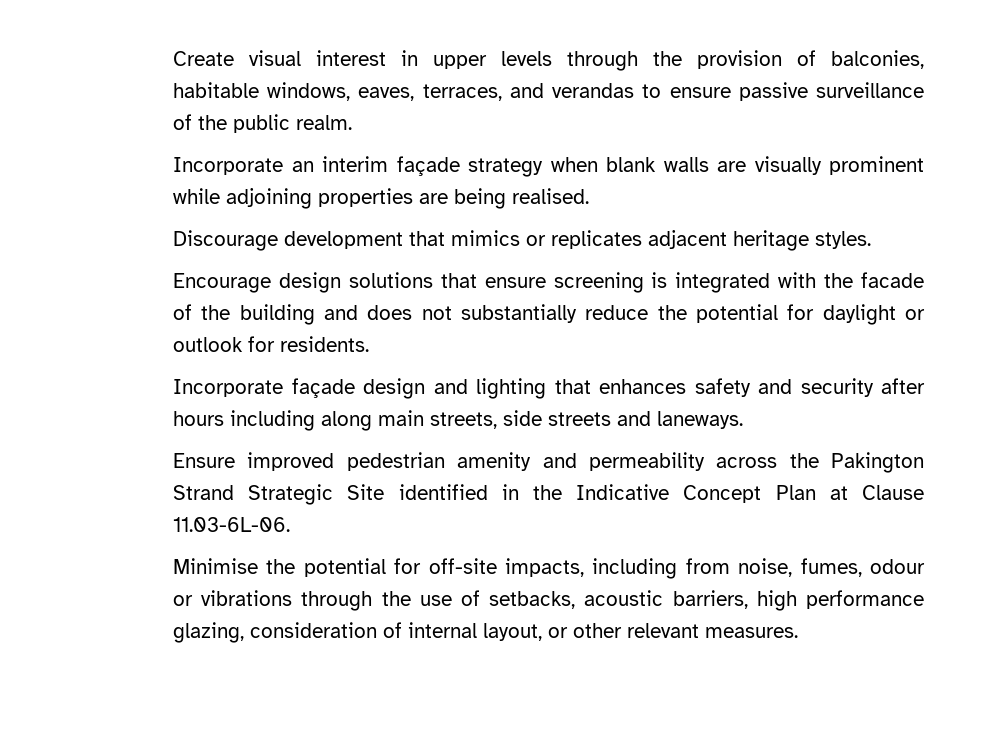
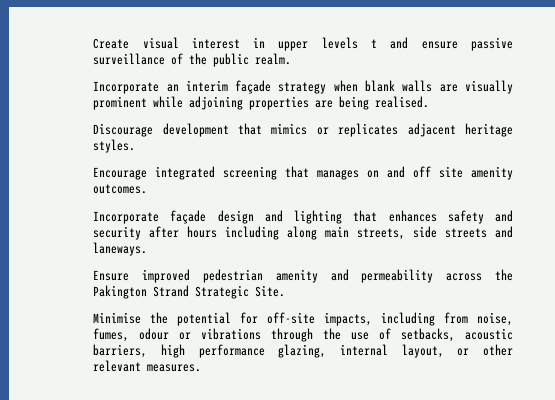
- Create visual interest in upper levels through the provision of balconies, habitable windows, eaves, terraces, and verandas to ensure passive surveillance of the public realm.
+ Create visual interest in upper levels t and ensure passive surveillance of the public realm.
- Encourage design solutions that ensure screening is integrated with the facade of the building and does not substantially reduce the potential for daylight or outlook for residents.
+ Encourage integrated screening that manages on and off site amenity outcomes.
- Ensure improved pedestrian amenity and permeability across the Pakington Strand Strategic Site identified in the Indicative Concept Plan at Clause 11.03-6L-06.
+ Ensure improved pedestrian amenity and permeability across the Pakington Strand Strategic Site.
- Minimise the potential for off-site impacts, including from noise, fumes, odour or vibrations through the use of setbacks, acoustic barriers, high performance glazing, consideration of internal layout, or other relevant measures.
+ Minimise the potential for off-site impacts, including from noise, fumes, odour or vibrations through the use of setbacks, acoustic barriers, high performance glazing, internal layout, or other relevant measures.

